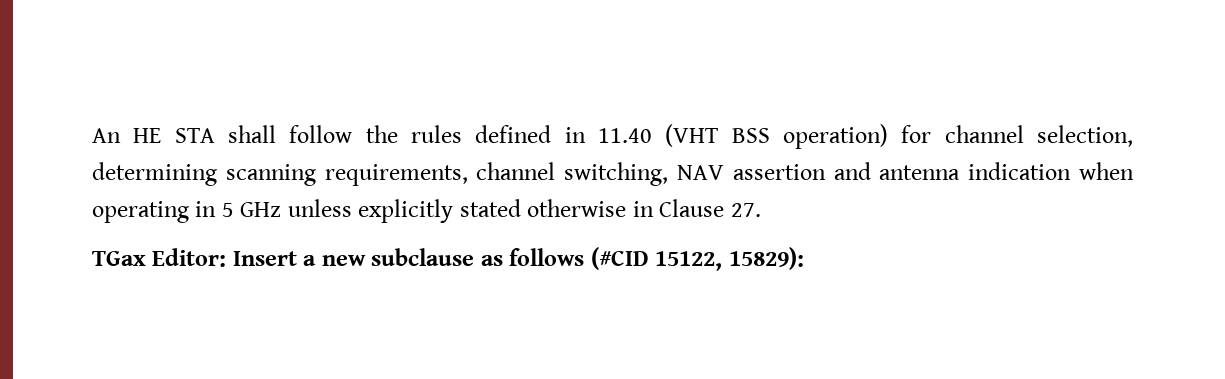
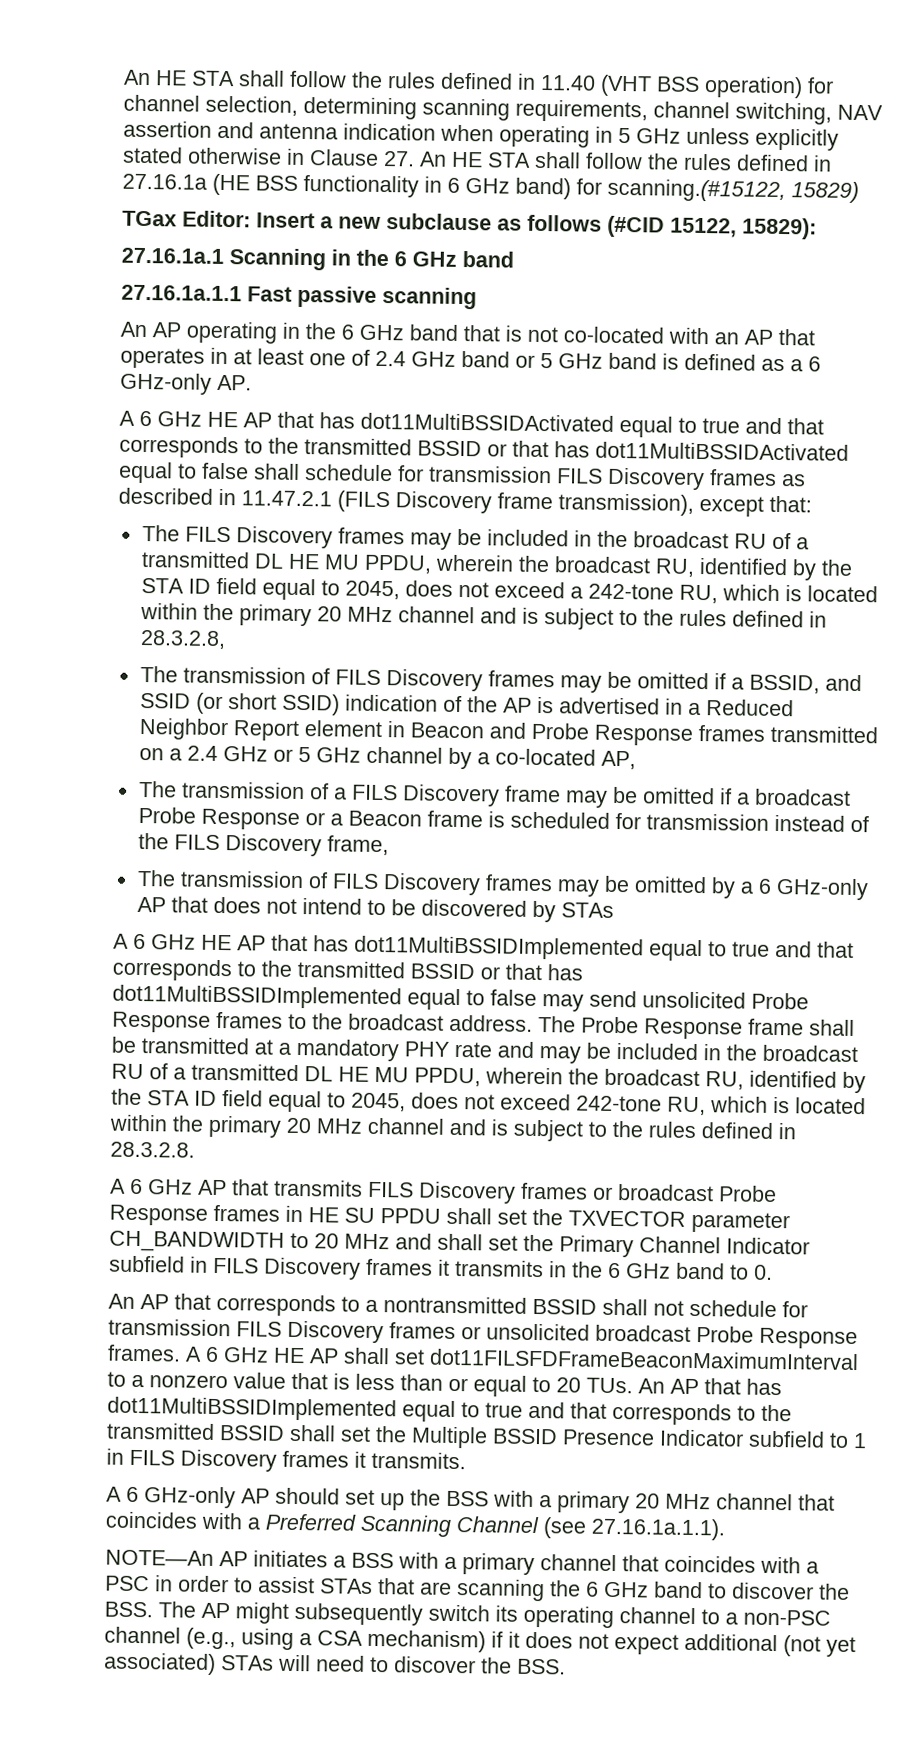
- An HE STA shall follow the rules defined in 11.40 (VHT BSS operation) for channel selection, determining scanning requirements, channel switching, NAV assertion and antenna indication when operating in 5 GHz unless explicitly stated otherwise in Clause 27.
+ An HE STA shall follow the rules defined in 11.40 (VHT BSS operation) for channel selection, determining scanning requirements, channel switching, NAV assertion and antenna indication when operating in 5 GHz unless explicitly stated otherwise in Clause 27. An HE STA shall follow the rules defined in 27.16.1a (HE BSS functionality in 6 GHz band) for scanning.(#15122, 15829)
+ 27.16.1a.1 Scanning in the 6 GHz band
+ 27.16.1a.1.1 Fast passive scanning
+ An AP operating in the 6 GHz band that is not co-located with an AP that operates in at least one of 2.4 GHz band or 5 GHz band is defined as a 6 GHz-only AP.
+ A 6 GHz HE AP that has dot11MultiBSSIDActivated equal to true and that corresponds to the transmitted BSSID or that has dot11MultiBSSIDActivated equal to false shall schedule for transmission FILS Discovery frames as described in 11.47.2.1 (FILS Discovery frame transmission), except that:
+ The FILS Discovery frames may be included in the broadcast RU of a transmitted DL HE MU PPDU, wherein the broadcast RU, identified by the STA ID field equal to 2045, does not exceed a 242-tone RU, which is located within the primary 20 MHz channel and is subject to the rules defined in 28.3.2.8,
+ The transmission of FILS Discovery frames may be omitted if a BSSID, and SSID (or short SSID) indication of the AP is advertised in a Reduced Neighbor Report element in Beacon and Probe Response frames transmitted on a 2.4 GHz or 5 GHz channel by a co-located AP,
+ The transmission of a FILS Discovery frame may be omitted if a broadcast Probe Response or a Beacon frame is scheduled for transmission instead of the FILS Discovery frame,
+ The transmission of FILS Discovery frames may be omitted by a 6 GHz-only AP that does not intend to be discovered by STAs
+ A 6 GHz HE AP that has dot11MultiBSSIDImplemented equal to true and that corresponds to the transmitted BSSID or that has dot11MultiBSSIDImplemented equal to false may send unsolicited Probe Response frames to the broadcast address. The Probe Response frame shall be transmitted at a mandatory PHY rate and may be included in the broadcast RU of a transmitted DL HE MU PPDU, wherein the broadcast RU, identified by the STA ID field equal to 2045, does not exceed 242-tone RU, which is located within the primary 20 MHz channel and is subject to the rules defined in 28.3.2.8.
+ A 6 GHz AP that transmits FILS Discovery frames or broadcast Probe Response frames in HE SU PPDU shall set the TXVECTOR parameter CH_BANDWIDTH to 20 MHz and shall set the Primary Channel Indicator subfield in FILS Discovery frames it transmits in the 6 GHz band to 0.
+ An AP that corresponds to a nontransmitted BSSID shall not schedule for transmission FILS Discovery frames or unsolicited broadcast Probe Response frames. A 6 GHz HE AP shall set dot11FILSFDFrameBeaconMaximumInterval to a nonzero value that is less than or equal to 20 TUs. An AP that has dot11MultiBSSIDImplemented equal to true and that corresponds to the transmitted BSSID shall set the Multiple BSSID Presence Indicator subfield to 1 in FILS Discovery frames it transmits.
+ A 6 GHz-only AP should set up the BSS with a primary 20 MHz channel that coincides with a Preferred Scanning Channel (see 27.16.1a.1.1).
+ NOTE—An AP initiates a BSS with a primary channel that coincides with a PSC in order to assist STAs that are scanning the 6 GHz band to discover the BSS. The AP might subsequently switch its operating channel to a non-PSC channel (e.g., using a CSA mechanism) if it does not expect additional (not yet associated) STAs will need to discover the BSS.

